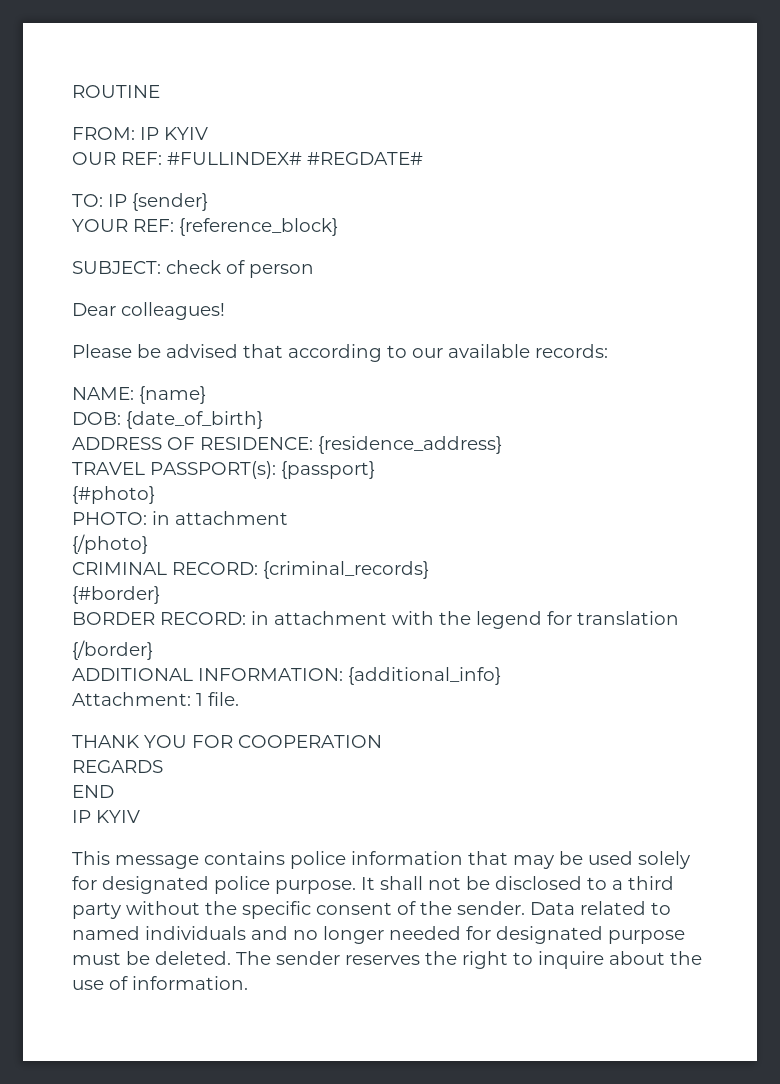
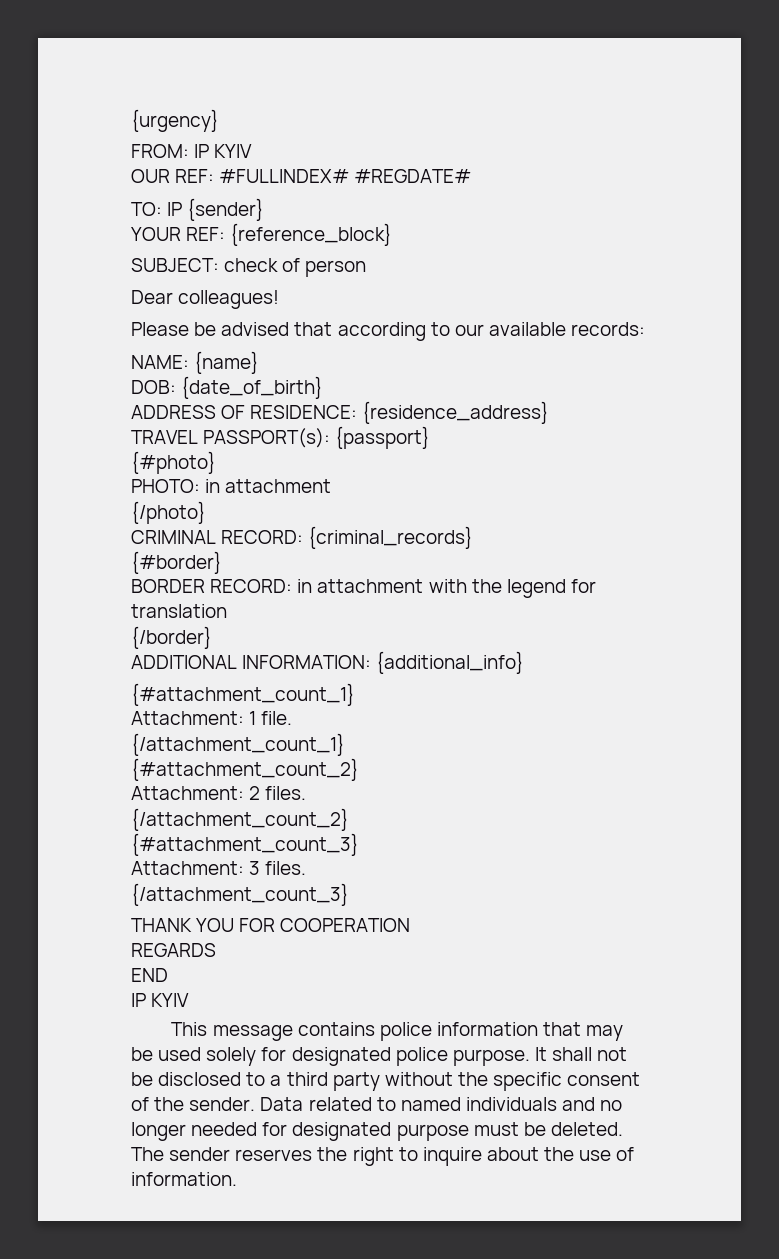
- ROUTINE
+ {urgency}
+ {#attachment_count_1}
+ {/attachment_count_1}
+ {#attachment_count_2}
+ Attachment: 2 files.
+ {/attachment_count_2}
+ {#attachment_count_3}
+ Attachment: 3 files.
+ {/attachment_count_3}

